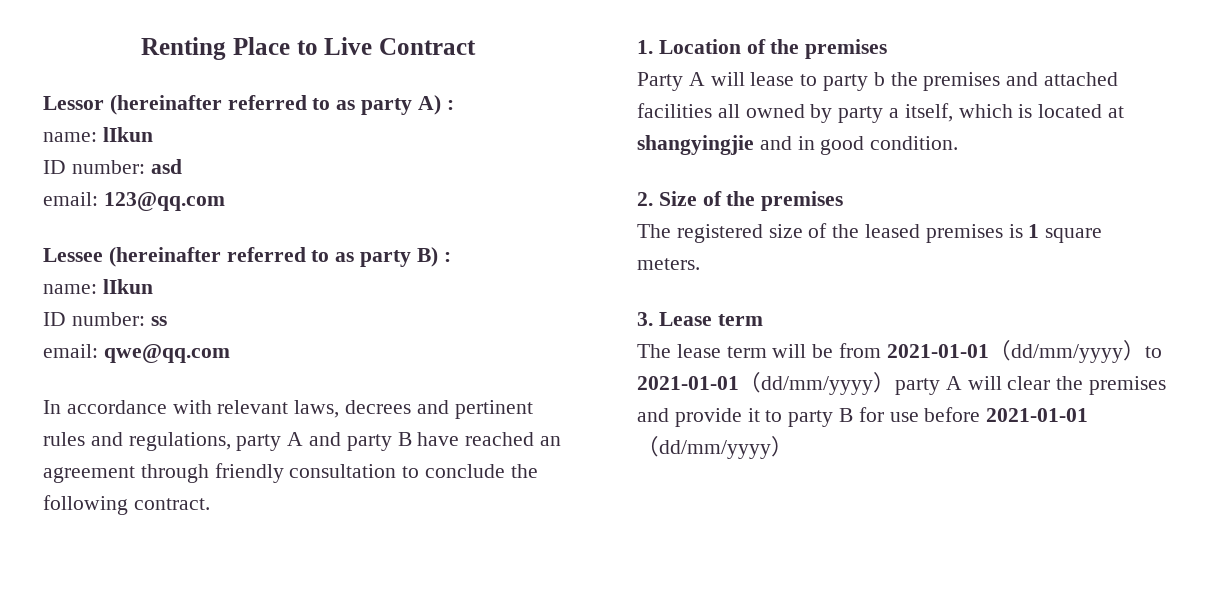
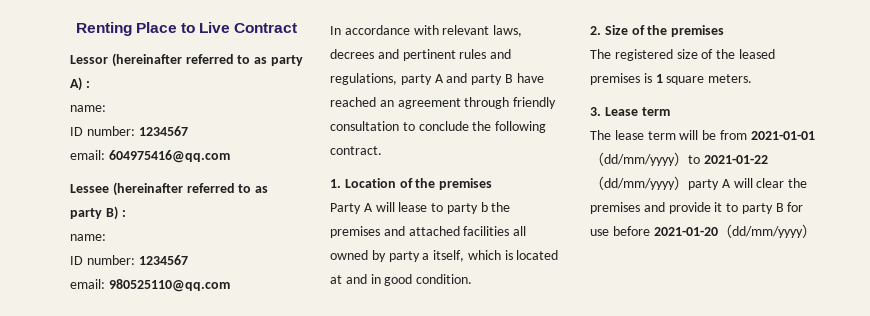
  Lessor (hereinafter referred to as party A) :
- name: lIkun
- ID number: asd
- email: 123@qq.com
+ name:
+ ID number: 1234567
+ email: 604975416@qq.com
  Lessee (hereinafter referred to as party B) :
- name: lIkun
- ID number: ss
- email: qwe@qq.com
+ name:
+ ID number: 1234567
+ email: 980525110@qq.com
- Party A will lease to party b the premises and attached facilities all owned by party a itself, which is located at shangyingjie and in good condition.
+ Party A will lease to party b the premises and attached facilities all owned by party a itself, which is located at and in good condition.
- The lease term will be from 2021-01-01（dd/mm/yyyy）to 2021-01-01（dd/mm/yyyy）party A will clear the premises and provide it to party B for use before 2021-01-01（dd/mm/yyyy）
+ The lease term will be from 2021-01-01（dd/mm/yyyy）to 2021-01-22（dd/mm/yyyy）party A will clear the premises and provide it to party B for use before 2021-01-20（dd/mm/yyyy）

